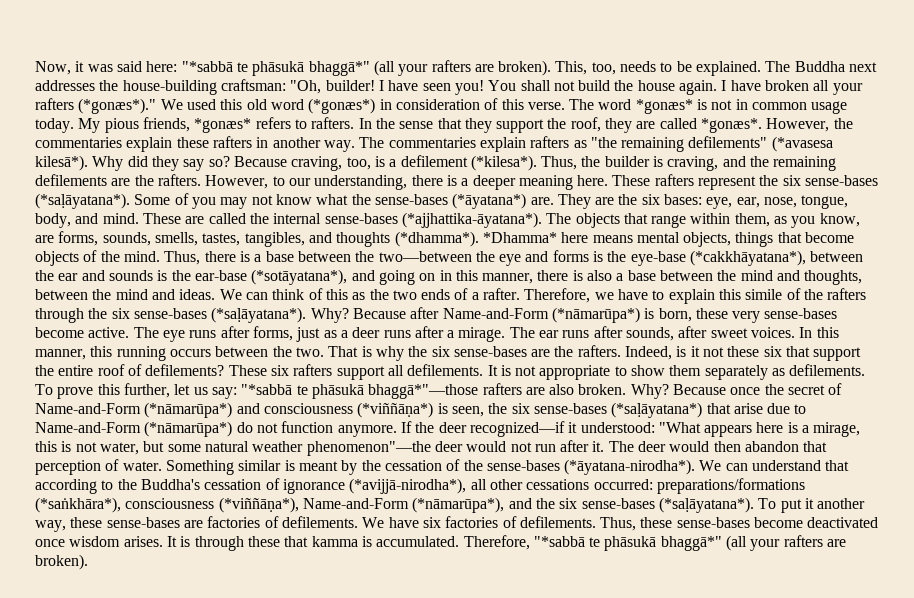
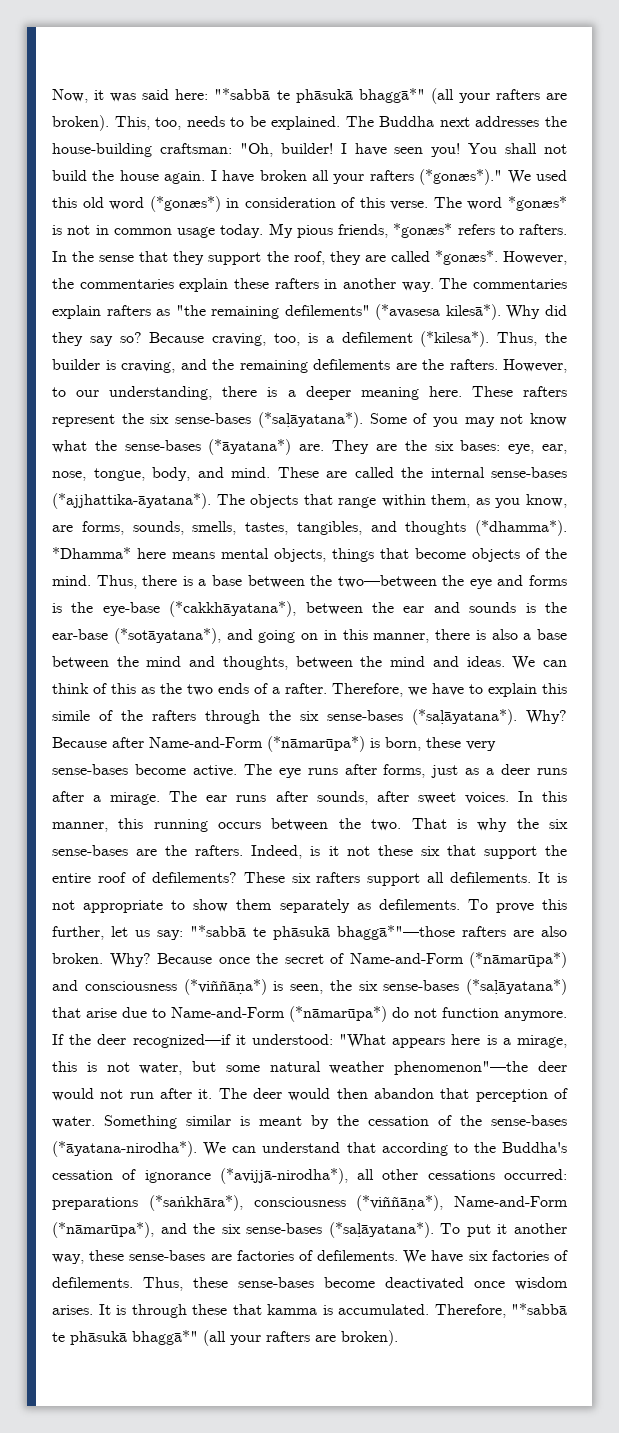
- We can understand that according to the Buddha's cessation of ignorance (*avijjā-nirodha*), all other cessations occurred: preparations/formations (*saṅkhāra*), consciousness (*viññāṇa*), Name-and-Form (*nāmarūpa*), and the six sense-bases (*saḷāyatana*).
+ We can understand that according to the Buddha's cessation of ignorance (*avijjā-nirodha*), all other cessations occurred: preparations (*saṅkhāra*), consciousness (*viññāṇa*), Name-and-Form (*nāmarūpa*), and the six sense-bases (*saḷāyatana*).

